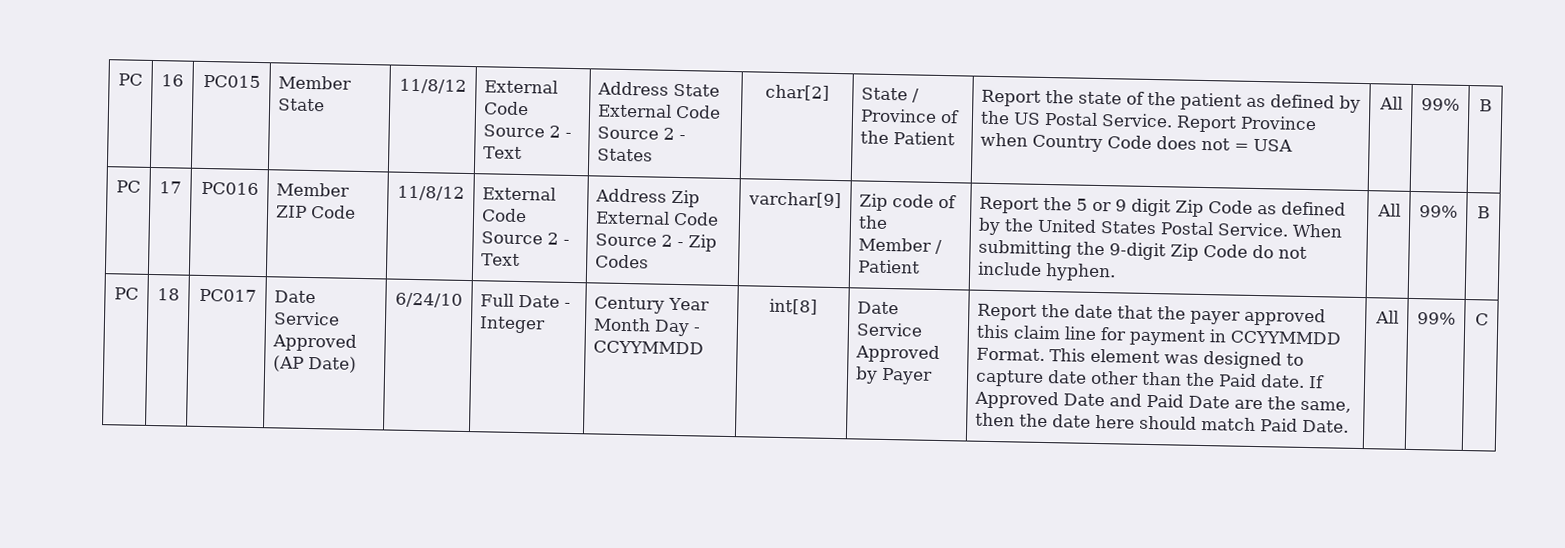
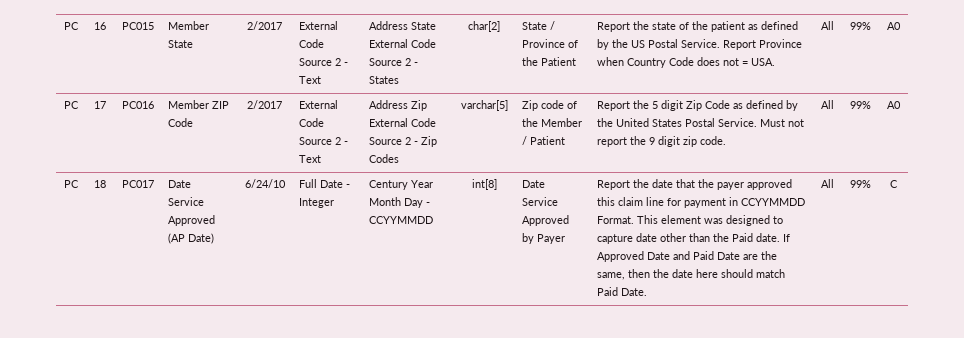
- Member State | 11/8/12
+ Member State | 2/2017
- Report Province when Country Code does not = USA | All | 99% | B
+ Report Province when Country Code does not = USA. | All | 99% | A0
- Member ZIP Code | 11/8/12
+ Member ZIP Code | 2/2017
- varchar[9]
+ varchar[5]
- Report the 5 or 9 digit Zip Code as defined by the United States Postal Service.
+ Report the 5 digit Zip Code as defined by the United States Postal Service.
- When submitting the 9-digit Zip Code do not include hyphen. | All | 99% | B
+ Must not report the 9 digit zip code. | All | 99% | A0

